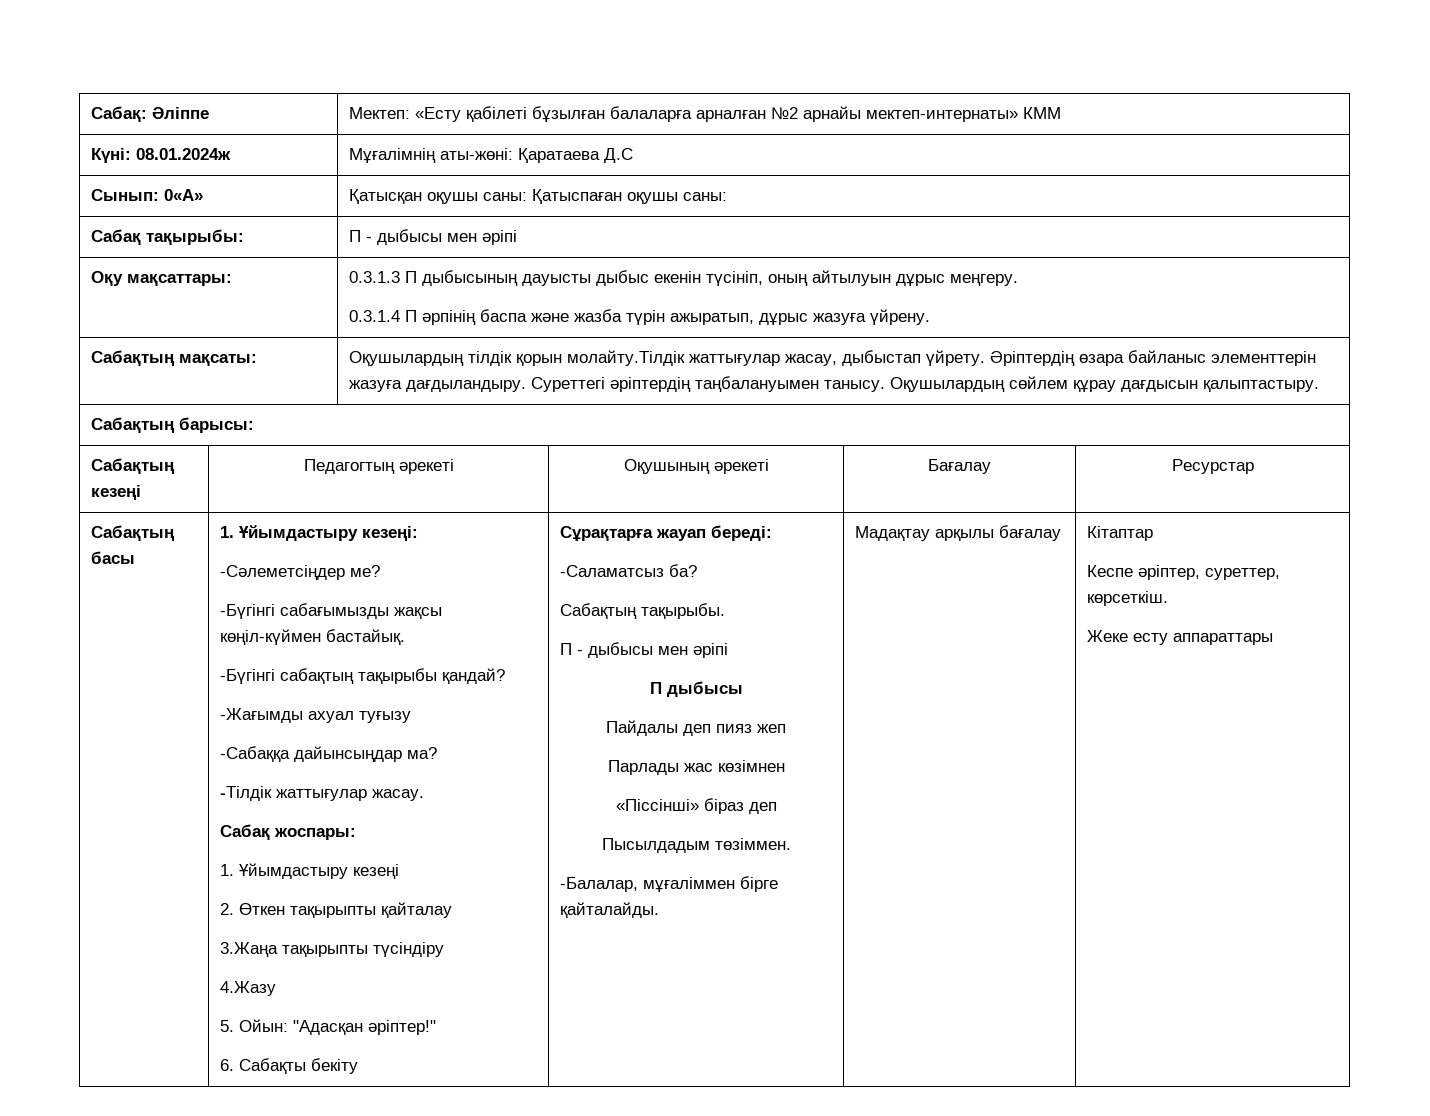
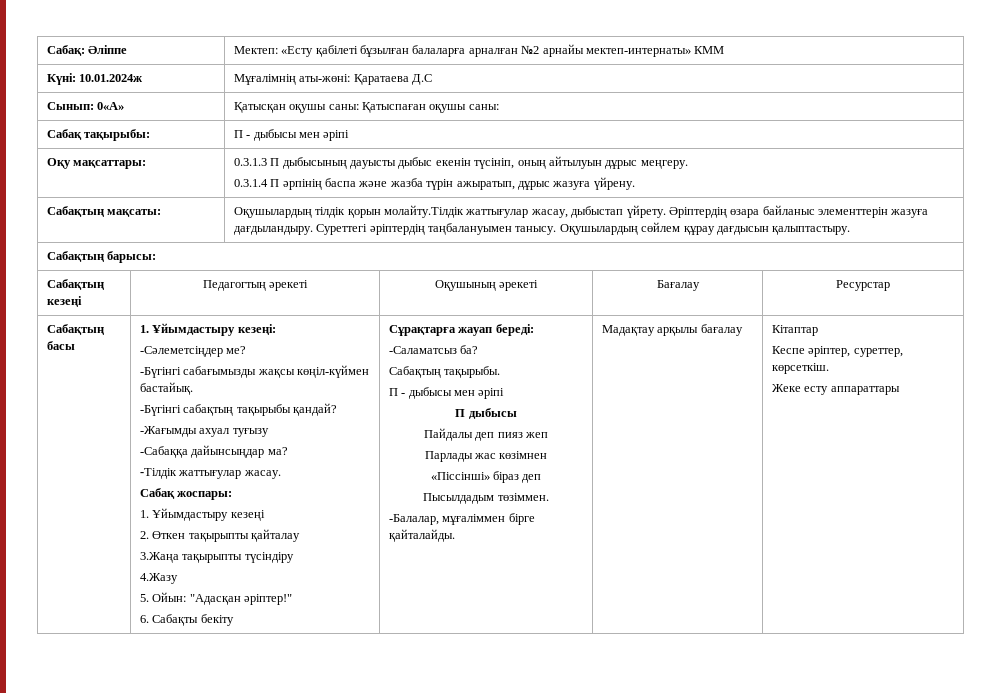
- Күні: 08.01.2024ж | Мұғалімнің аты-жөні: Қаратаева Д.С
+ Күні: 10.01.2024ж | Мұғалімнің аты-жөні: Қаратаева Д.С

